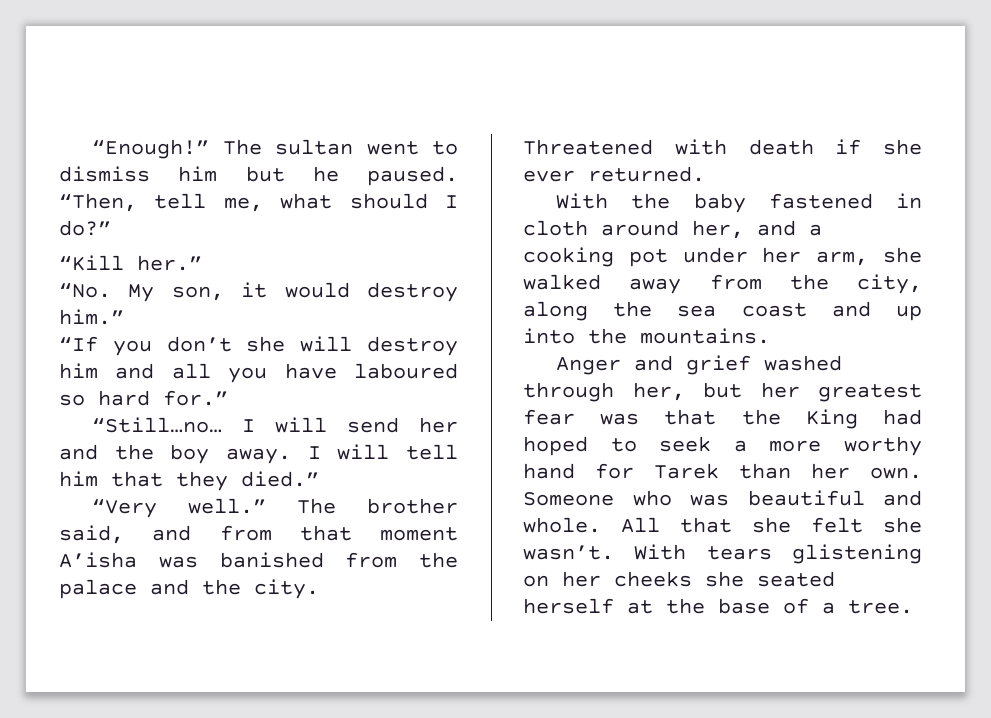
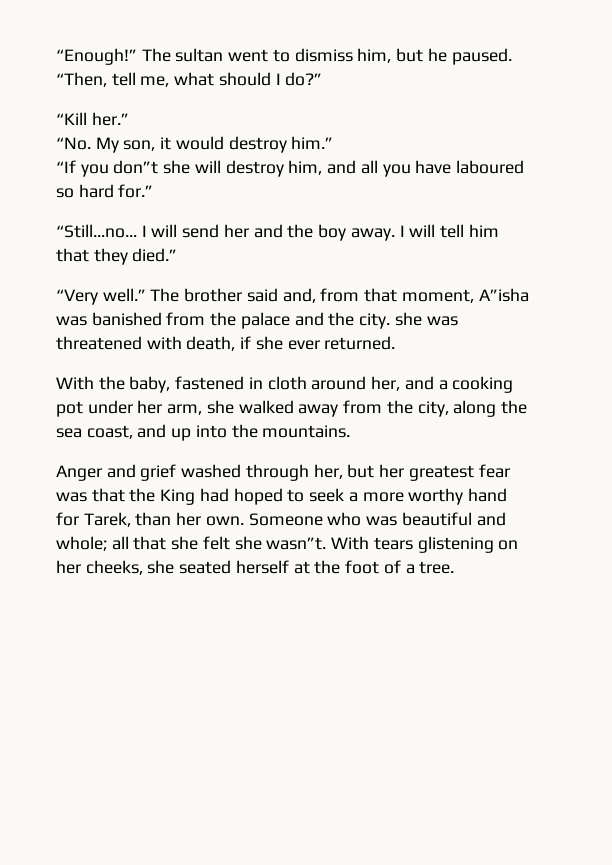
- The sultan went to dismiss him but he paused.
+ The sultan went to dismiss him, but he paused.
- “If you don’t she will destroy him and all you have laboured so hard for.”
+ “If you don”t she will destroy him, and all you have laboured so hard for.”
- The brother said, and from that moment A’isha was banished from the palace and the city. Threatened with death if she ever returned.
+ The brother said and, from that moment, A”isha was banished from the palace and the city. she was threatened with death, if she ever returned.
- With the baby fastened in cloth around her, and a cooking pot under her arm, she walked away from the city, along the sea coast and up into the mountains.
+ With the baby, fastened in cloth around her, and a cooking pot under her arm, she walked away from the city, along the sea coast, and up into the mountains.
- Anger and grief washed through her, but her greatest fear was that the King had hoped to seek a more worthy hand for Tarek than her own.
+ Anger and grief washed through her, but her greatest fear was that the King had hoped to seek a more worthy hand for Tarek, than her own.
- Someone who was beautiful and whole. All that she felt she wasn’t.
+ Someone who was beautiful and whole; all that she felt she wasn”t.
- With tears glistening on her cheeks she seated herself at the base of a tree.
+ With tears glistening on her cheeks, she seated herself at the foot of a tree.

